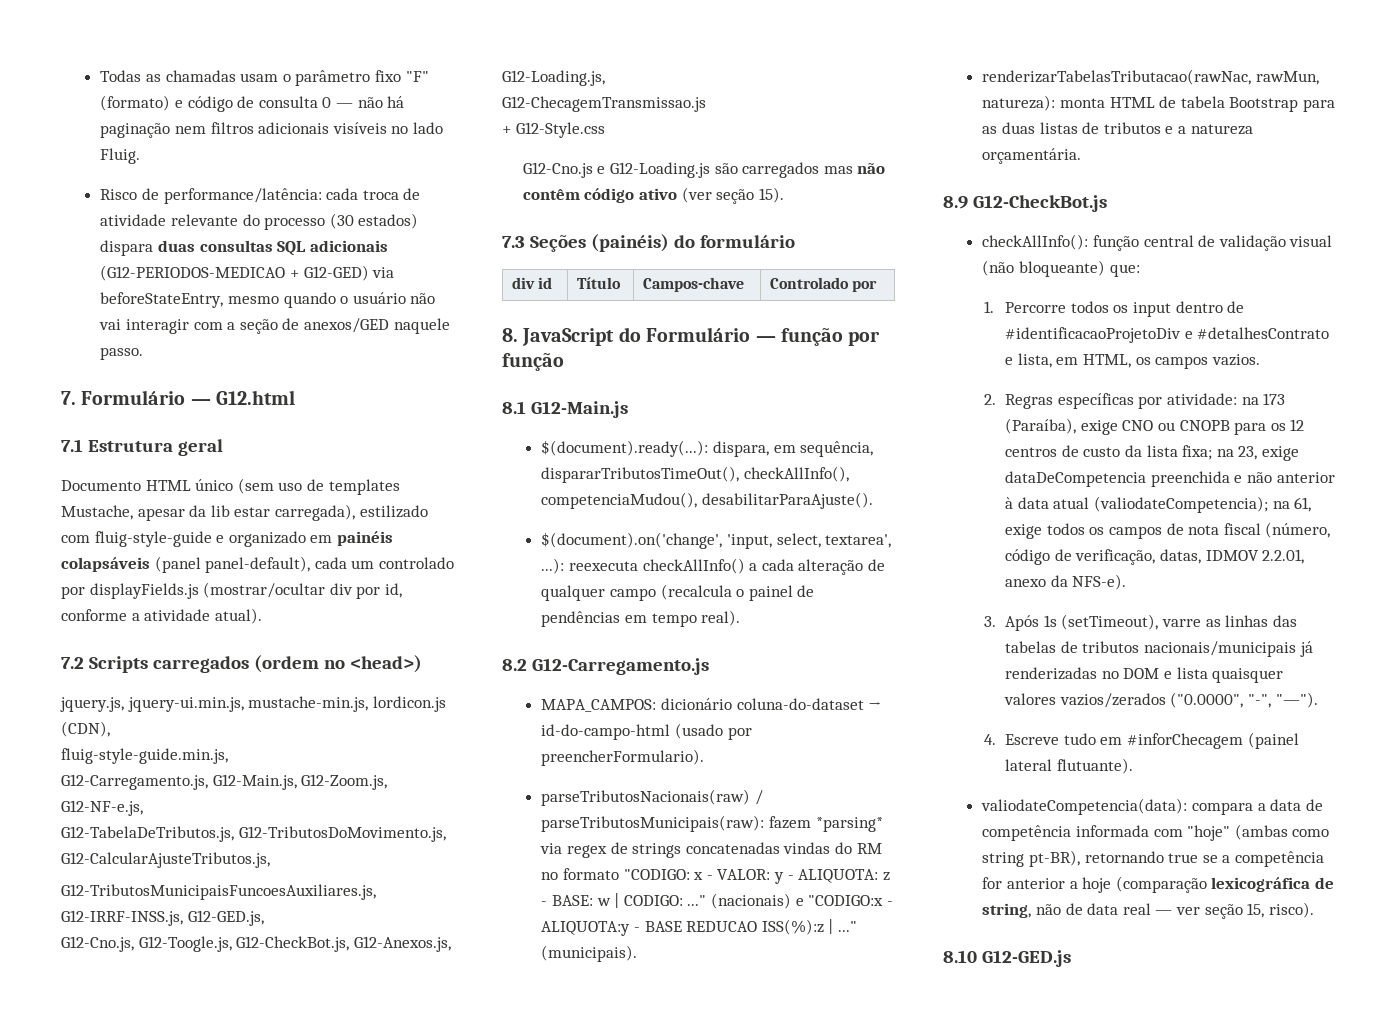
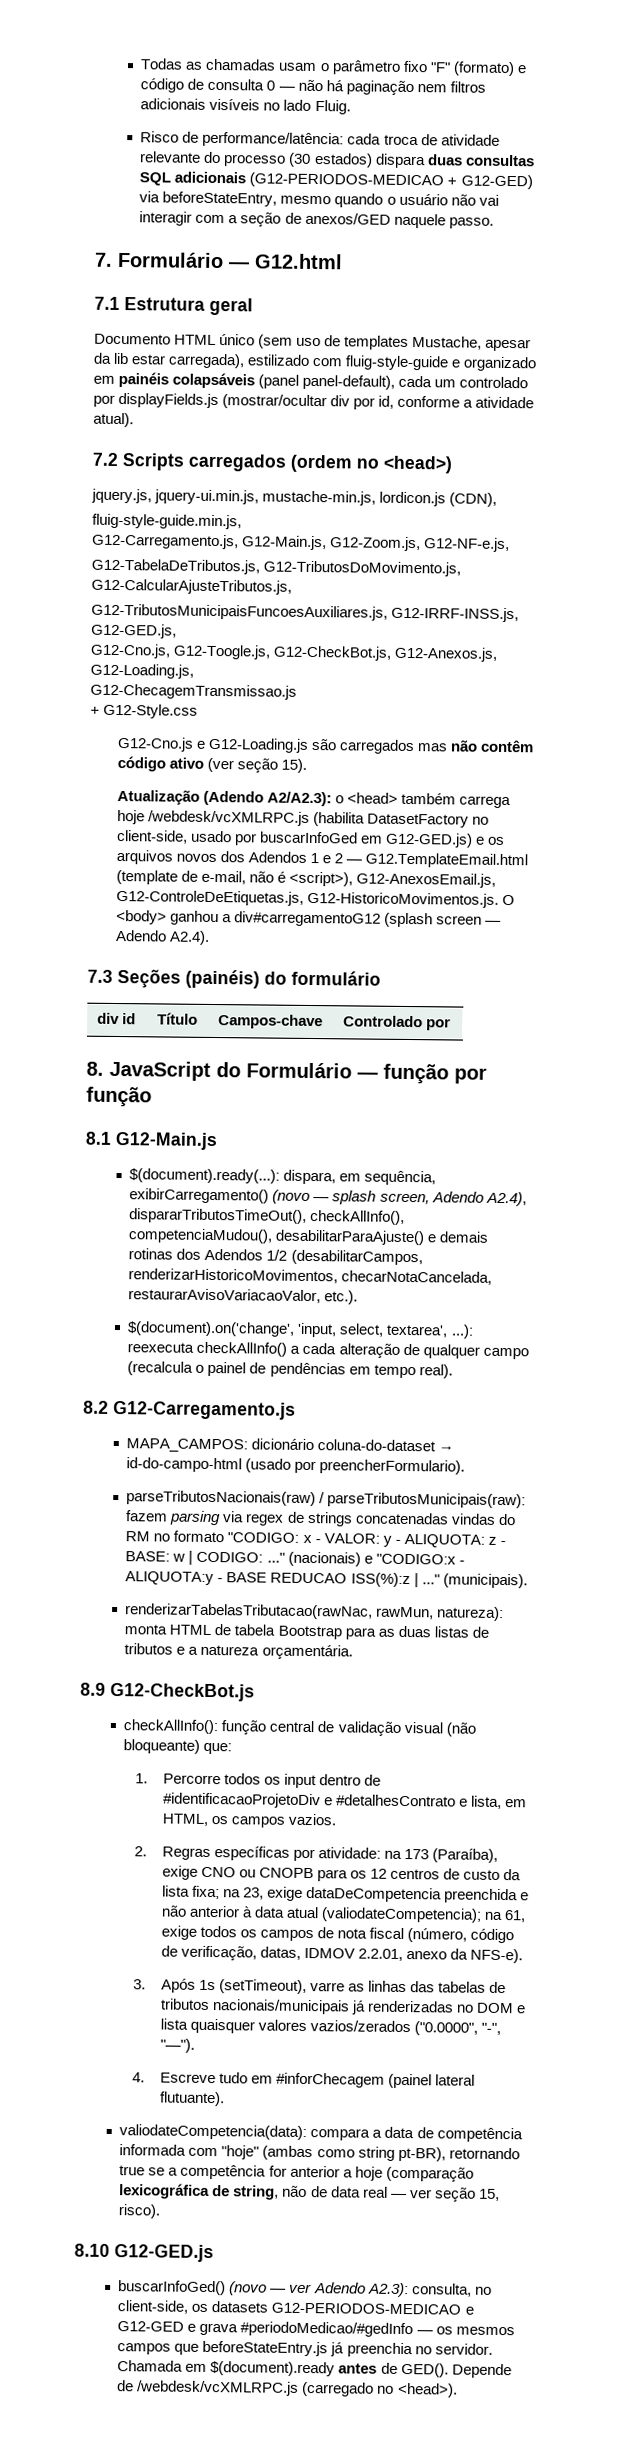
+ Atualização (Adendo A2/A2.3): o <head> também carrega hoje /webdesk/vcXMLRPC.js (habilita DatasetFactory no client-side, usado por buscarInfoGed em G12-GED.js) e os arquivos novos dos Adendos 1 e 2 — G12.TemplateEmail.html (template de e-mail, não é <script>), G12-AnexosEmail.js, G12-ControleDeEtiquetas.js, G12-HistoricoMovimentos.js. O <body> ganhou a div#carregamentoG12 (splash screen — Adendo A2.4).
- $(document).ready(...): dispara, em sequência, dispararTributosTimeOut(), checkAllInfo(), competenciaMudou(), desabilitarParaAjuste().
+ $(document).ready(...): dispara, em sequência, exibirCarregamento() (novo — splash screen, Adendo A2.4), dispararTributosTimeOut(), checkAllInfo(), competenciaMudou(), desabilitarParaAjuste() e demais rotinas dos Adendos 1/2 (desabilitarCampos, renderizarHistoricoMovimentos, checarNotaCancelada, restaurarAvisoVariacaoValor, etc.).
- parseTributosNacionais(raw) / parseTributosMunicipais(raw): fazem *parsing* via regex de strings concatenadas vindas do RM no formato "CODIGO: x - VALOR: y - ALIQUOTA: z - BASE: w | CODIGO: ..."
+ parseTributosNacionais(raw) / parseTributosMunicipais(raw): fazem parsing via regex de strings concatenadas vindas do RM no formato "CODIGO: x - VALOR: y - ALIQUOTA: z - BASE: w | CODIGO: ..."
+ buscarInfoGed() (novo — ver Adendo A2.3): consulta, no client-side, os datasets G12-PERIODOS-MEDICAO e G12-GED e grava #periodoMedicao/#gedInfo — os mesmos campos que beforeStateEntry.js já preenchia no servidor. Chamada em $(document).ready antes de GED(). Depende de /webdesk/vcXMLRPC.js (carregado no <head>).

